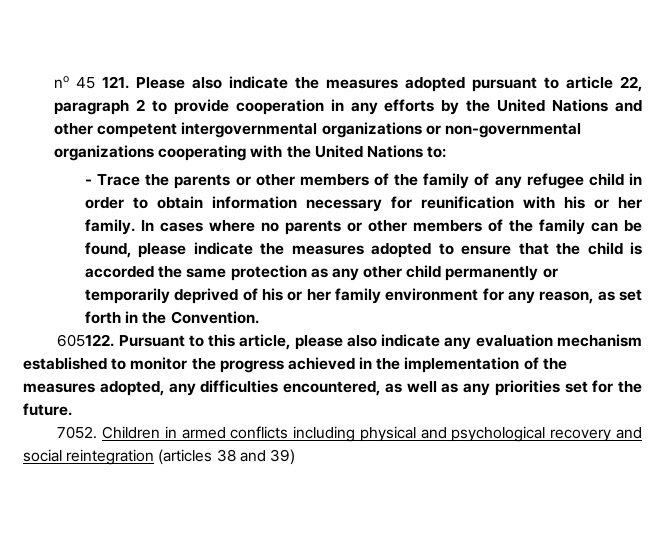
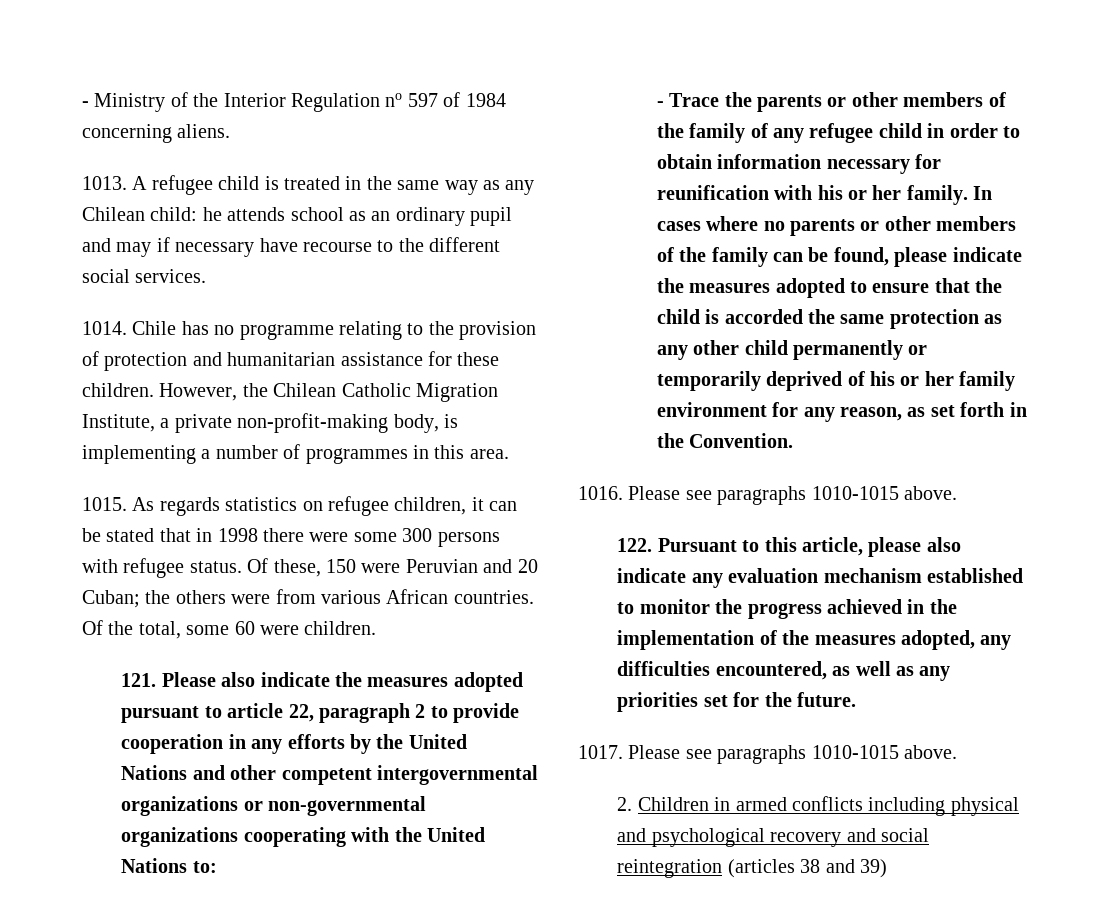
- no 45 121. Please also indicate the measures adopted pursuant to article 22, paragraph 2 to provide cooperation in any efforts by the United Nations and other competent intergovernmental organizations or non-governmental organizations cooperating with the United Nations to:
+ - Ministry of the Interior Regulation no 597 of 1984 concerning aliens.
+ 1013. A refugee child is treated in the same way as any Chilean child: he attends school as an ordinary pupil and may if necessary have recourse to the different social services.
+ 1014. Chile has no programme relating to the provision of protection and humanitarian assistance for these children. However, the Chilean Catholic Migration Institute, a private non-profit-making body, is implementing a number of programmes in this area.
+ 1015. As regards statistics on refugee children, it can be stated that in 1998 there were some 300 persons with refugee status. Of these, 150 were Peruvian and 20 Cuban; the others were from various African countries. Of the total, some 60 were children.
+ 121. Please also indicate the measures adopted pursuant to article 22, paragraph 2 to provide cooperation in any efforts by the United Nations and other competent intergovernmental organizations or non-governmental organizations cooperating with the United Nations to:
- 605122. Pursuant to this article, please also indicate any evaluation mechanism established to monitor the progress achieved in the implementation of the measures adopted, any difficulties encountered, as well as any priorities set for the future.
+ 1016. Please see paragraphs 1010-1015 above.
+ 122. Pursuant to this article, please also indicate any evaluation mechanism established to monitor the progress achieved in the implementation of the measures adopted, any difficulties encountered, as well as any priorities set for the future.
- 7052. Children in armed conflicts including physical and psychological recovery and social reintegration (articles 38 and 39)
+ 1017. Please see paragraphs 1010-1015 above.
+ 2. Children in armed conflicts including physical and psychological recovery and social reintegration (articles 38 and 39)

